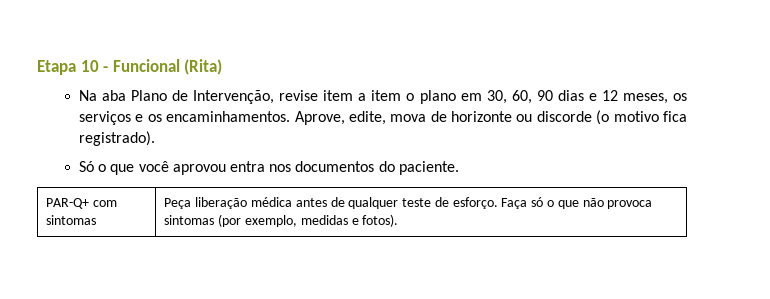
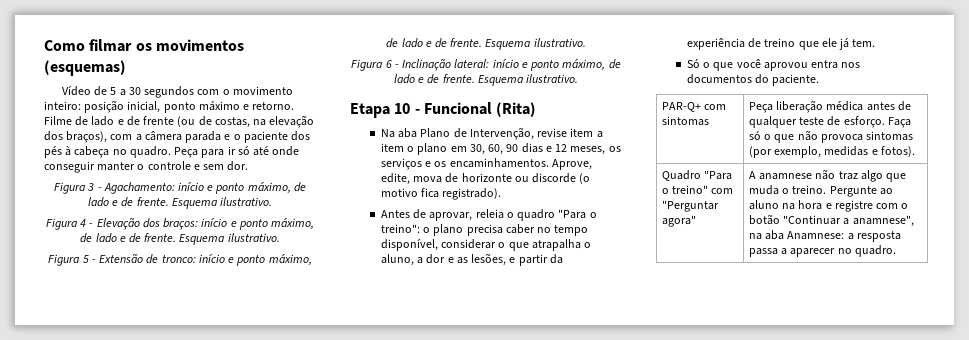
+ Como filmar os movimentos (esquemas)
+ Vídeo de 5 a 30 segundos com o movimento inteiro: posição inicial, ponto máximo e retorno. Filme de lado e de frente (ou de costas, na elevação dos braços), com a câmera parada e o paciente dos pés à cabeça no quadro. Peça para ir só até onde conseguir manter o controle e sem dor.
+ Figura 3 - Agachamento: início e ponto máximo, de lado e de frente. Esquema ilustrativo.
+ Figura 4 - Elevação dos braços: início e ponto máximo, de lado e de frente. Esquema ilustrativo.
+ Figura 5 - Extensão de tronco: início e ponto máximo, de lado e de frente. Esquema ilustrativo.
+ Figura 6 - Inclinação lateral: início e ponto máximo, de lado e de frente. Esquema ilustrativo.
+ Antes de aprovar, releia o quadro "Para o treino": o plano precisa caber no tempo disponível, considerar o que atrapalha o aluno, a dor e as lesões, e partir da experiência de treino que ele já tem.
+ Quadro "Para o treino" com "Perguntar agora" | A anamnese não traz algo que muda o treino. Pergunte ao aluno na hora e registre com o botão "Continuar a anamnese", na aba Anamnese: a resposta passa a aparecer no quadro.

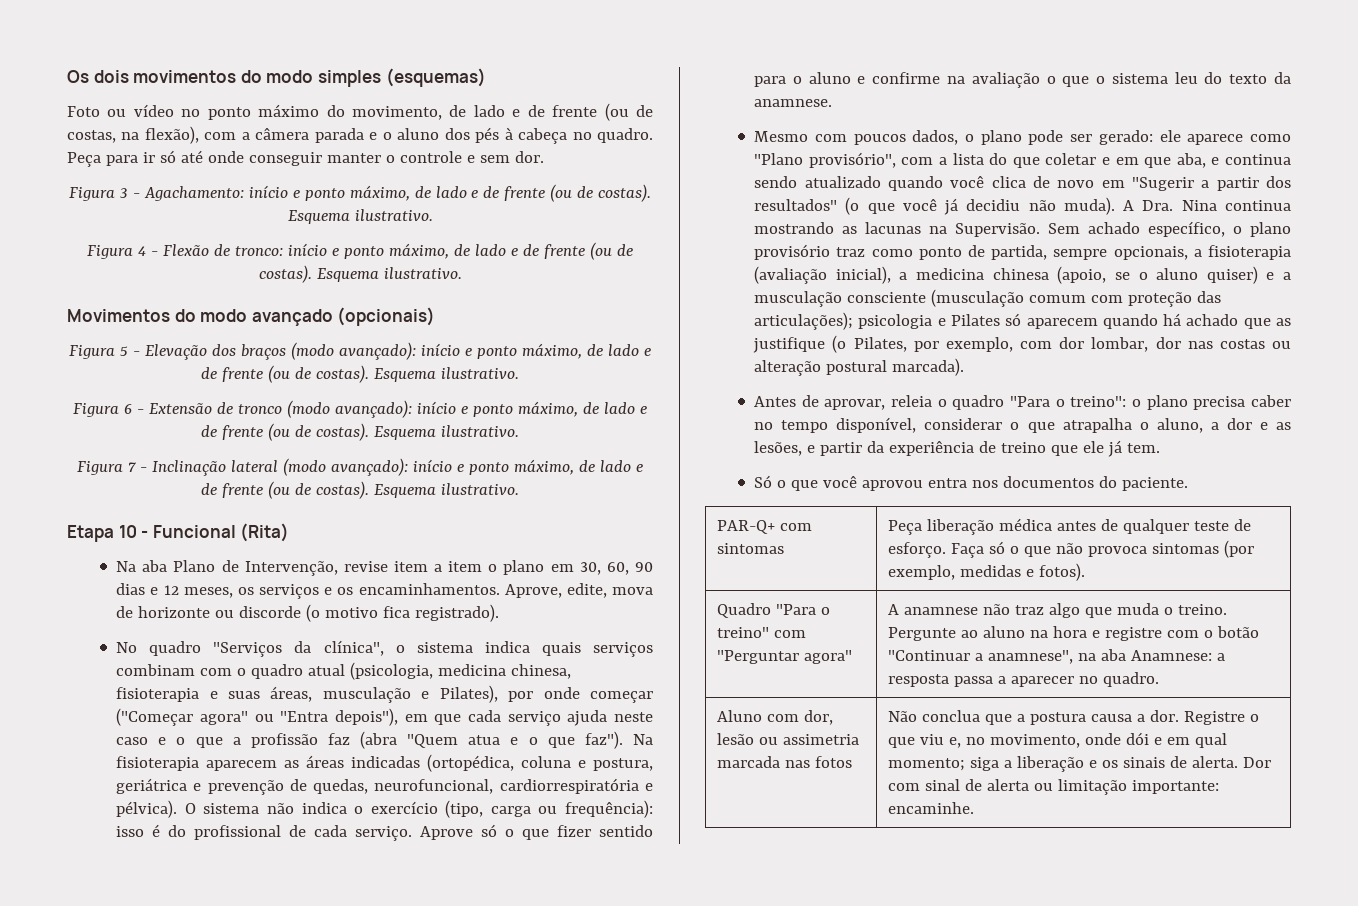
- Como filmar os movimentos (esquemas)
- Vídeo de 5 a 30 segundos com o movimento inteiro: posição inicial, ponto máximo e retorno. Filme de lado e de frente (ou de costas, na elevação dos braços), com a câmera parada e o paciente dos pés à cabeça no quadro.
+ Os dois movimentos do modo simples (esquemas)
+ Foto ou vídeo no ponto máximo do movimento, de lado e de frente (ou de costas, na flexão), com a câmera parada e o aluno dos pés à cabeça no quadro.
- Figura 3 - Agachamento: início e ponto máximo, de lado e de frente.
+ Figura 3 - Agachamento: início e ponto máximo, de lado e de frente (ou de costas).
- Figura 4 - Elevação dos braços: início e ponto máximo, de lado e de frente. Esquema ilustrativo.
- Figura 5 - Extensão de tronco: início e ponto máximo, de lado e de frente. Esquema ilustrativo.
- Figura 6 - Inclinação lateral: início e ponto máximo, de lado e de frente.
+ Figura 4 - Flexão de tronco: início e ponto máximo, de lado e de frente (ou de costas). Esquema ilustrativo.
+ Movimentos do modo avançado (opcionais)
+ Figura 5 - Elevação dos braços (modo avançado): início e ponto máximo, de lado e de frente (ou de costas). Esquema ilustrativo.
+ Figura 6 - Extensão de tronco (modo avançado): início e ponto máximo, de lado e de frente (ou de costas). Esquema ilustrativo.
+ Figura 7 - Inclinação lateral (modo avançado): início e ponto máximo, de lado e de frente (ou de costas).
+ No quadro "Serviços da clínica", o sistema indica quais serviços combinam com o quadro atual (psicologia, medicina chinesa, fisioterapia e suas áreas, musculação e Pilates), por onde começar ("Começar agora" ou "Entra depois"), em que cada serviço ajuda neste caso e o que a profissão faz (abra "Quem atua e o que faz"). Na fisioterapia aparecem as áreas indicadas (ortopédica, coluna e postura, geriátrica e prevenção de quedas, neurofuncional, cardiorrespiratória e pélvica). O sistema não indica o exercício (tipo, carga ou frequência): isso é do profissional de cada serviço. Aprove só o que fizer sentido para o aluno e confirme na avaliação o que o sistema leu do texto da anamnese.
+ Mesmo com poucos dados, o plano pode ser gerado: ele aparece como "Plano provisório", com a lista do que coletar e em que aba, e continua sendo atualizado quando você clica de novo em "Sugerir a partir dos resultados" (o que você já decidiu não muda). A Dra. Nina continua mostrando as lacunas na Supervisão. Sem achado específico, o plano provisório traz como ponto de partida, sempre opcionais, a fisioterapia (avaliação inicial), a medicina chinesa (apoio, se o aluno quiser) e a musculação consciente (musculação comum com proteção das articulações); psicologia e Pilates só aparecem quando há achado que as justifique (o Pilates, por exemplo, com dor lombar, dor nas costas ou alteração postural marcada).
+ Aluno com dor, lesão ou assimetria marcada nas fotos | Não conclua que a postura causa a dor. Registre o que viu e, no movimento, onde dói e em qual momento; siga a liberação e os sinais de alerta. Dor com sinal de alerta ou limitação importante: encaminhe.

